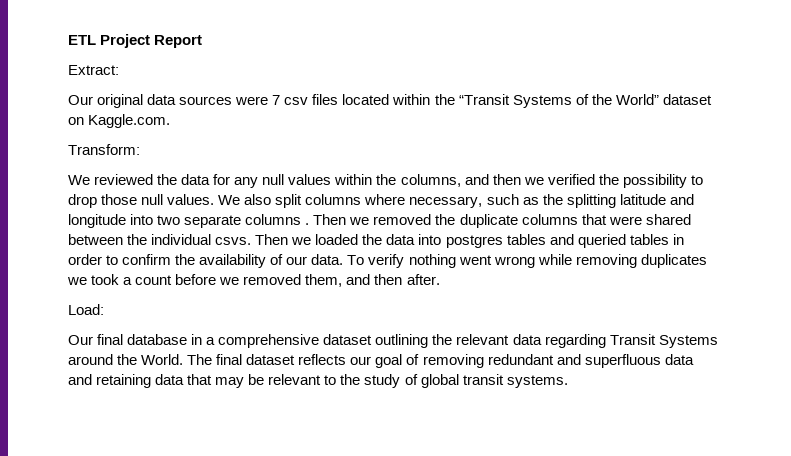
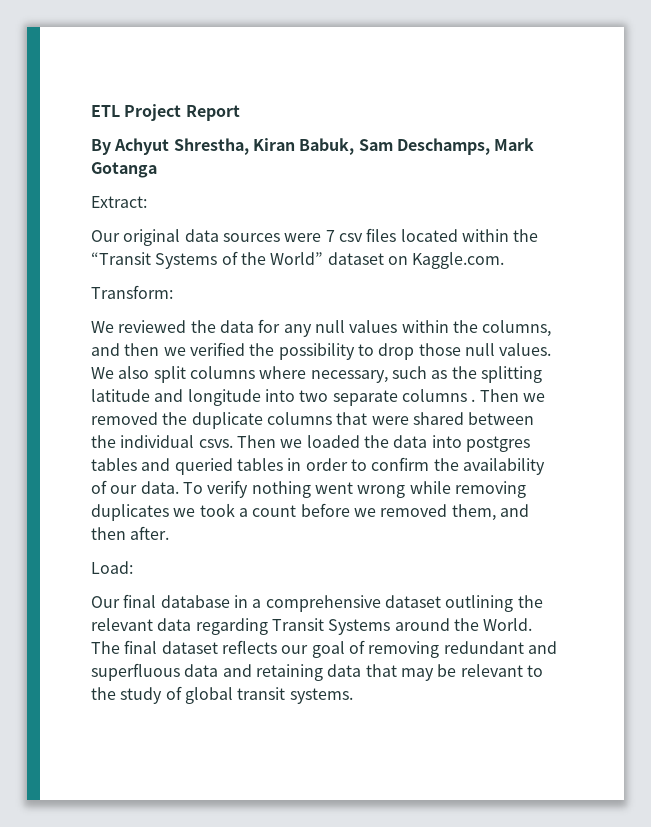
+ By Achyut Shrestha, Kiran Babuk, Sam Deschamps, Mark Gotanga

